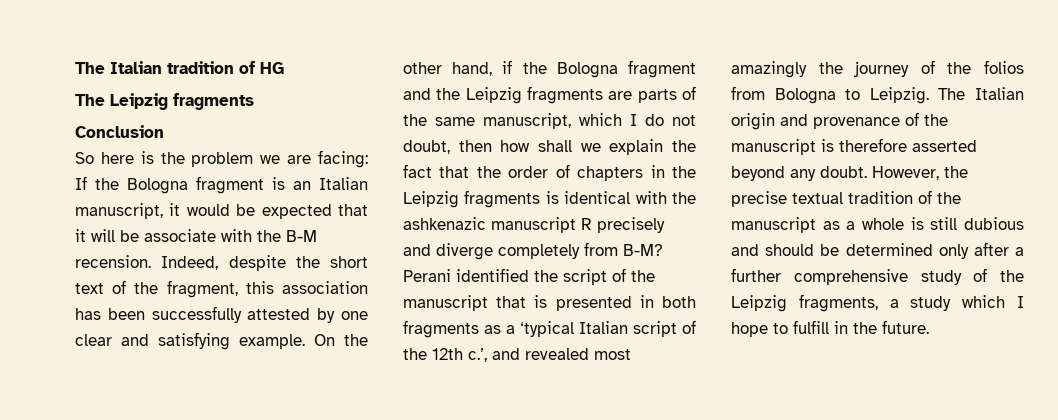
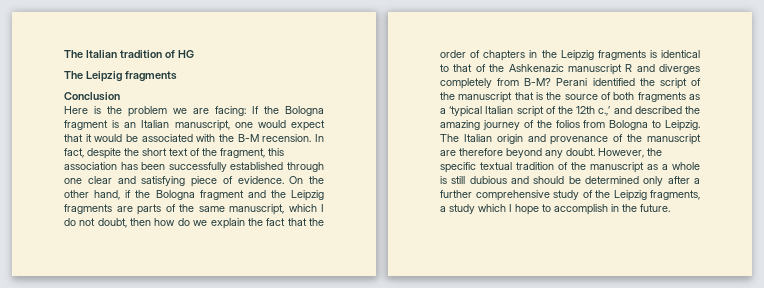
- So here is the problem we are facing: If the Bologna fragment is an Italian manuscript, it would be expected that it will be associate with the B-M recension.
+ Here is the problem we are facing: If the Bologna fragment is an Italian manuscript, one would expect that it would be associated with the B-M recension.
- Indeed, despite the short text of the fragment, this association has been successfully attested by one clear and satisfying example.
+ In fact, despite the short text of the fragment, this association has been successfully established through one clear and satisfying piece of evidence.
- On the other hand, if the Bologna fragment and the Leipzig fragments are parts of the same manuscript, which I do not doubt, then how shall we explain the fact that the order of chapters in the Leipzig fragments is identical with the ashkenazic manuscript R precisely and diverge completely from B-M?
+ On the other hand, if the Bologna fragment and the Leipzig fragments are parts of the same manuscript, which I do not doubt, then how do we explain the fact that the order of chapters in the Leipzig fragments is identical to that of the Ashkenazic manuscript R and diverges completely from B-M?
- Perani identified the script of the manuscript that is presented in both fragments as a ‘typical Italian script of the 12th c.’, and revealed most amazingly the journey of the folios from Bologna to Leipzig.
+ Perani identified the script of the manuscript that is the source of both fragments as a ‘typical Italian script of the 12th c.,’ and described the amazing journey of the folios from Bologna to Leipzig.
- The Italian origin and provenance of the manuscript is therefore asserted beyond any doubt.
+ The Italian origin and provenance of the manuscript are therefore beyond any doubt.
- However, the precise textual tradition of the manuscript as a whole is still dubious and should be determined only after a further comprehensive study of the Leipzig fragments, a study which I hope to fulfill in the future.
+ However, the specific textual tradition of the manuscript as a whole is still dubious and should be determined only after a further comprehensive study of the Leipzig fragments, a study which I hope to accomplish in the future.

